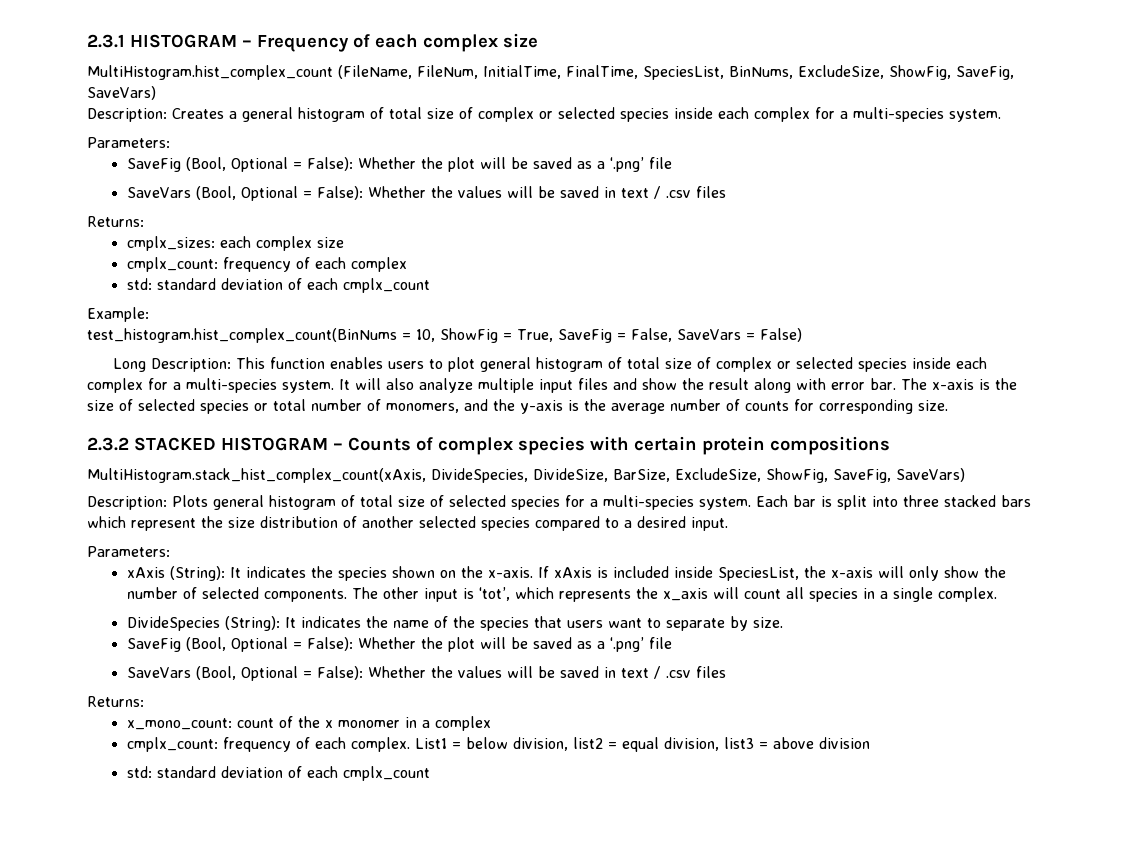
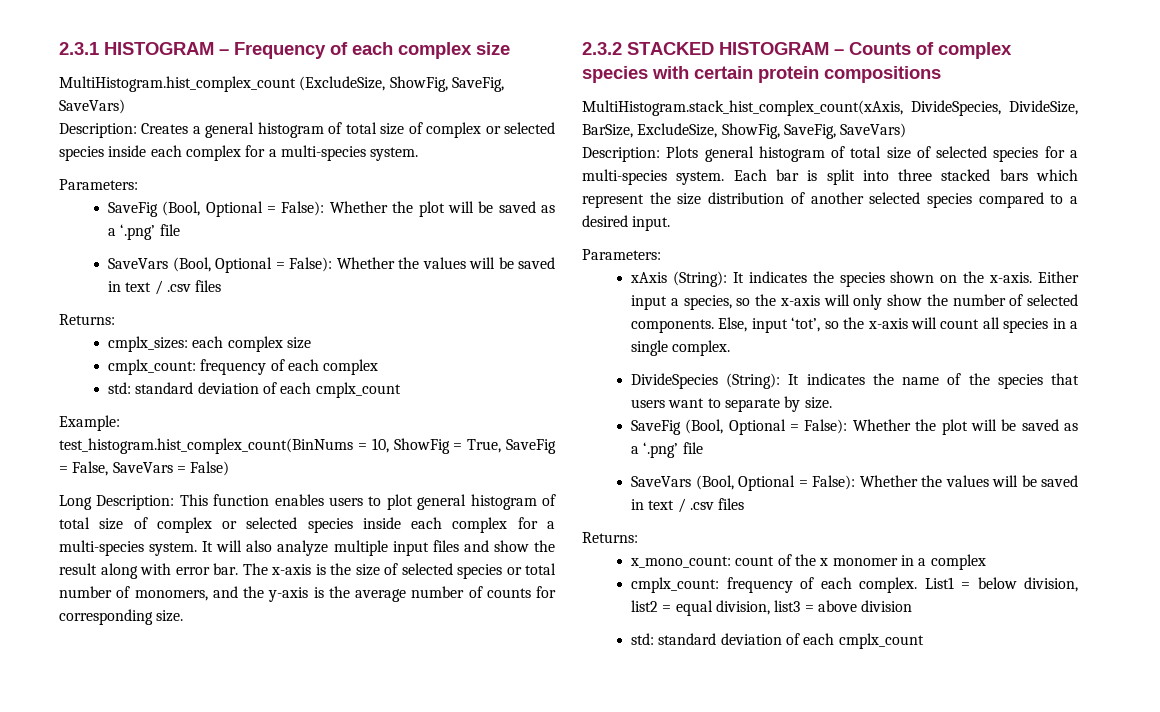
- MultiHistogram.hist_complex_count (FileName, FileNum, InitialTime, FinalTime, SpeciesList, BinNums, ExcludeSize, ShowFig, SaveFig, SaveVars)
+ MultiHistogram.hist_complex_count (ExcludeSize, ShowFig, SaveFig, SaveVars)
- If xAxis is included inside SpeciesList, the x-axis will only show the number of selected components.
+ Either input a species, so the x-axis will only show the number of selected components.
- The other input is ‘tot’, which represents the x_axis will count all species in a single complex.
+ Else, input ‘tot’, so the x-axis will count all species in a single complex.

